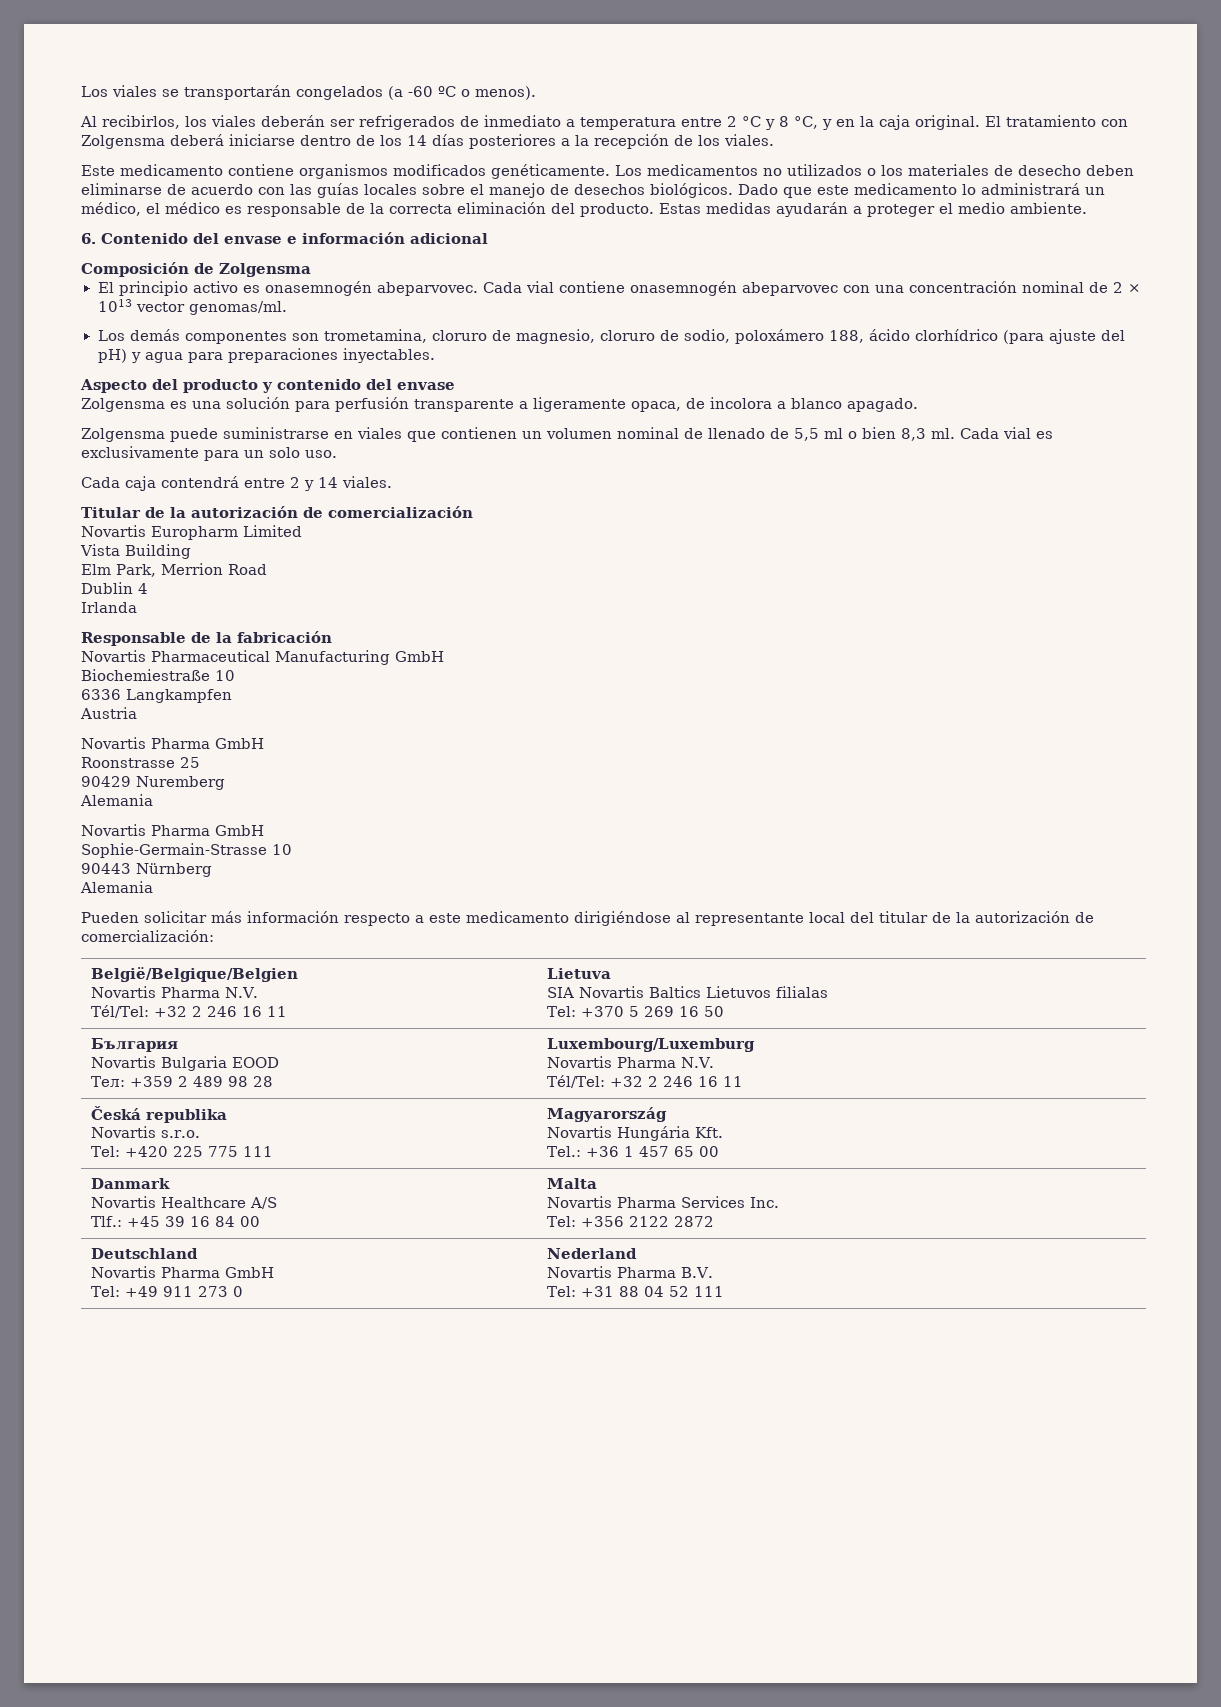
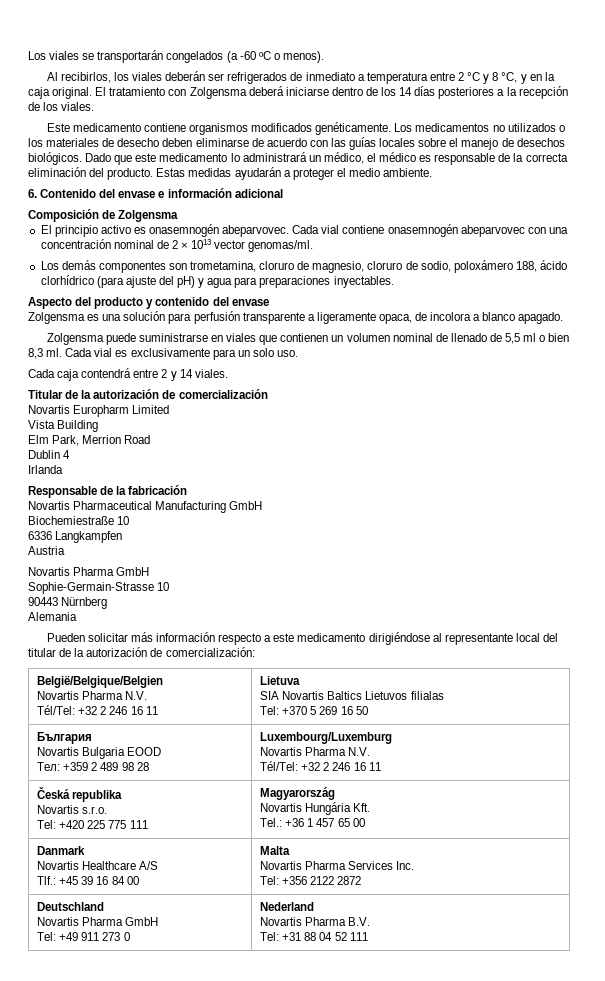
- Roonstrasse 25
- 90429 Nuremberg
- Alemania
- Novartis Pharma GmbH

